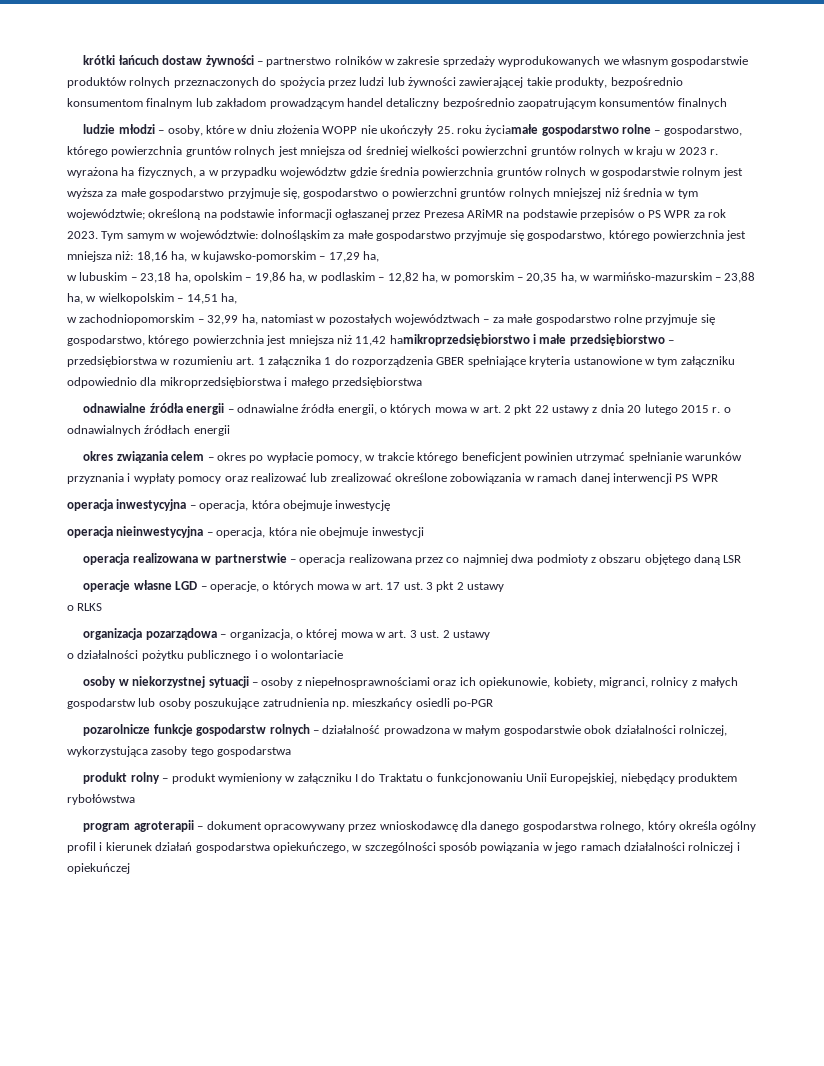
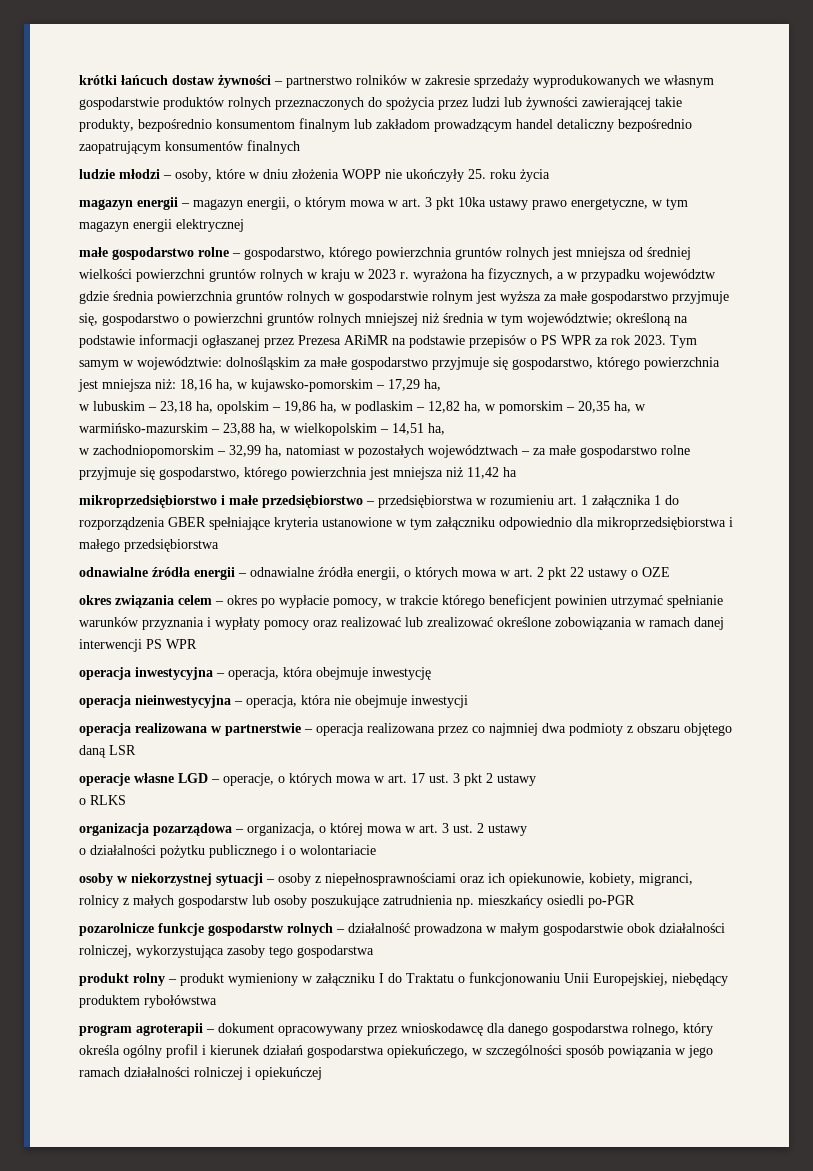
- ludzie młodzi – osoby, które w dniu złożenia WOPP nie ukończyły 25. roku życiamałe gospodarstwo rolne – gospodarstwo, którego powierzchnia gruntów rolnych jest mniejsza od średniej wielkości powierzchni gruntów rolnych w kraju w 2023 r. wyrażona ha fizycznych, a w przypadku województw gdzie średnia powierzchnia gruntów rolnych w gospodarstwie rolnym jest wyższa za małe gospodarstwo przyjmuje się, gospodarstwo o powierzchni gruntów rolnych mniejszej niż średnia w tym województwie;
+ ludzie młodzi – osoby, które w dniu złożenia WOPP nie ukończyły 25. roku życia
+ magazyn energii – magazyn energii, o którym mowa w art. 3 pkt 10ka ustawy prawo energetyczne, w tym magazyn energii elektrycznej
+ małe gospodarstwo rolne – gospodarstwo, którego powierzchnia gruntów rolnych jest mniejsza od średniej wielkości powierzchni gruntów rolnych w kraju w 2023 r. wyrażona ha fizycznych, a w przypadku województw gdzie średnia powierzchnia gruntów rolnych w gospodarstwie rolnym jest wyższa za małe gospodarstwo przyjmuje się, gospodarstwo o powierzchni gruntów rolnych mniejszej niż średnia w tym województwie;
- w zachodniopomorskim – 32,99 ha, natomiast w pozostałych województwach – za małe gospodarstwo rolne przyjmuje się gospodarstwo, którego powierzchnia jest mniejsza niż 11,42 hamikroprzedsiębiorstwo i małe przedsiębiorstwo – przedsiębiorstwa w rozumieniu art. 1 załącznika 1 do rozporządzenia GBER spełniające kryteria ustanowione w tym załączniku odpowiednio dla mikroprzedsiębiorstwa i małego przedsiębiorstwa
+ w zachodniopomorskim – 32,99 ha, natomiast w pozostałych województwach – za małe gospodarstwo rolne przyjmuje się gospodarstwo, którego powierzchnia jest mniejsza niż 11,42 ha
+ mikroprzedsiębiorstwo i małe przedsiębiorstwo – przedsiębiorstwa w rozumieniu art. 1 załącznika 1 do rozporządzenia GBER spełniające kryteria ustanowione w tym załączniku odpowiednio dla mikroprzedsiębiorstwa i małego przedsiębiorstwa
- odnawialne źródła energii – odnawialne źródła energii, o których mowa w art. 2 pkt 22 ustawy z dnia 20 lutego 2015 r. o odnawialnych źródłach energii
+ odnawialne źródła energii – odnawialne źródła energii, o których mowa w art. 2 pkt 22 ustawy o OZE

